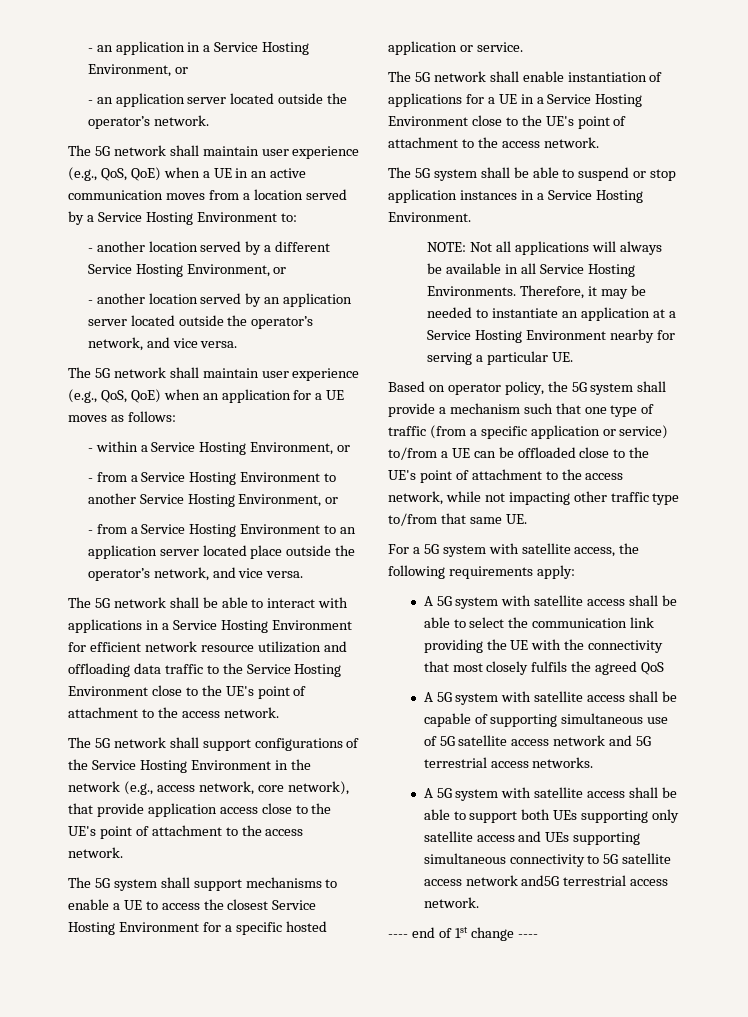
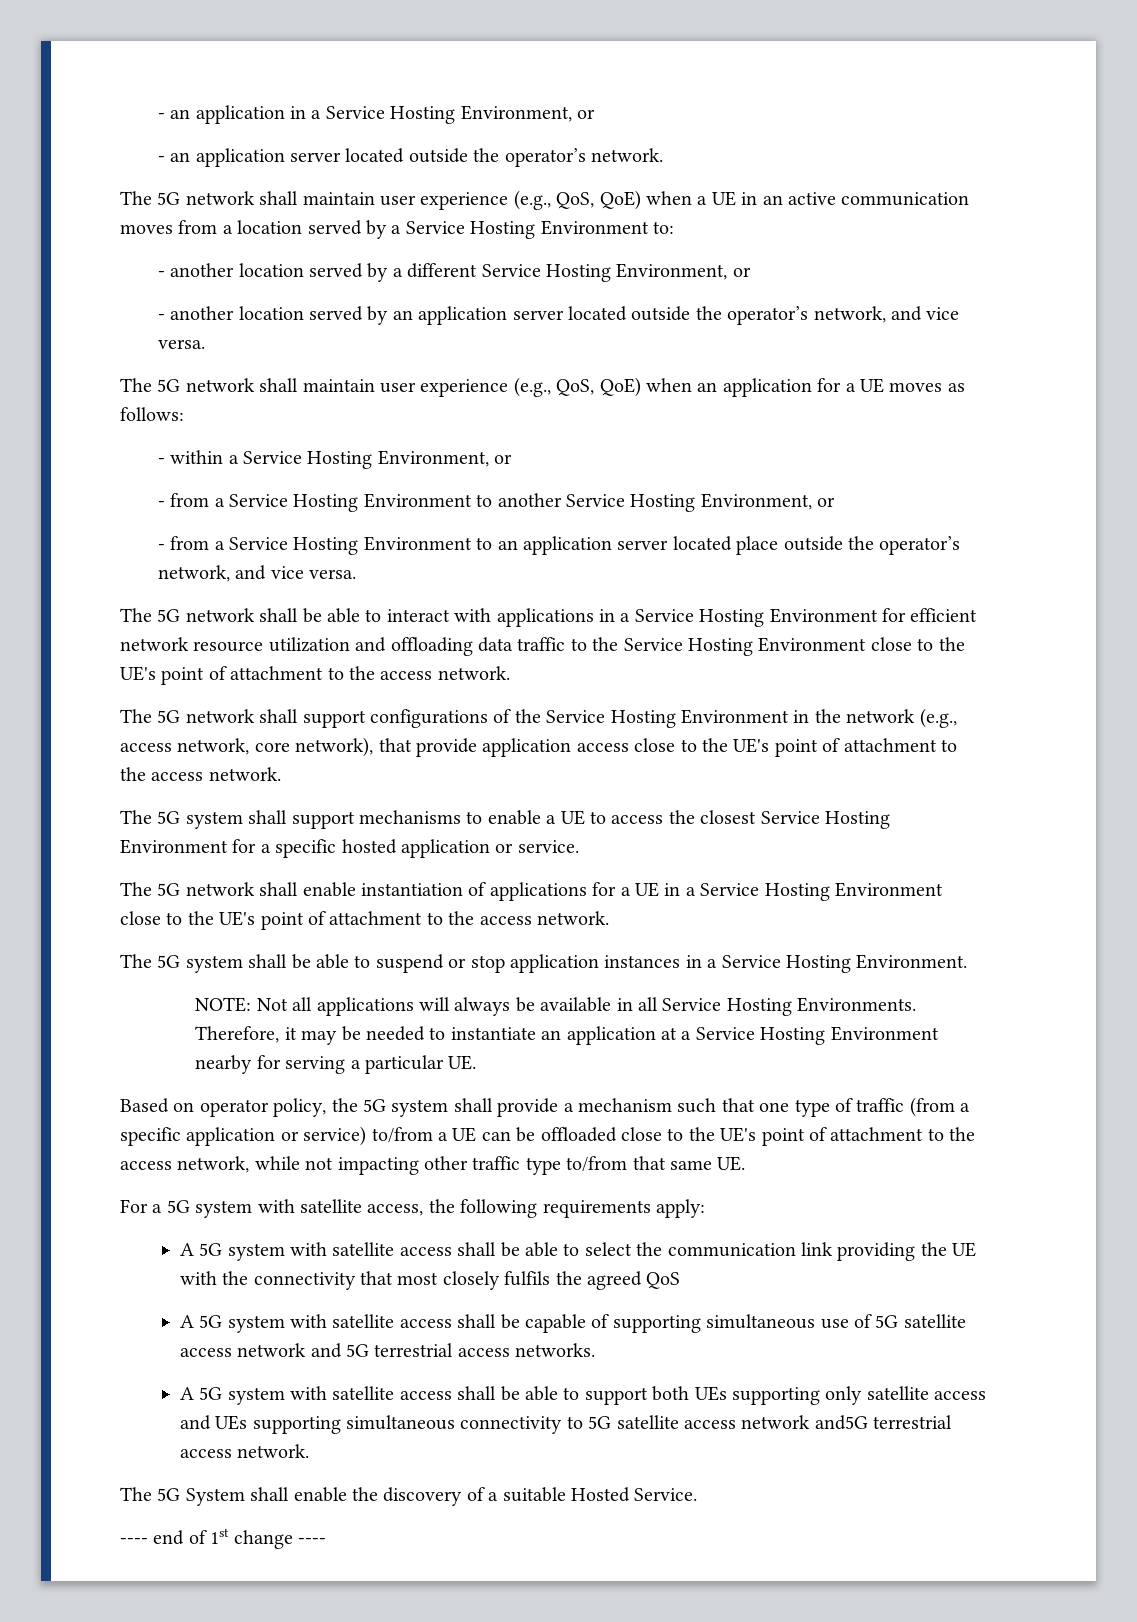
+ The 5G System shall enable the discovery of a suitable Hosted Service.

